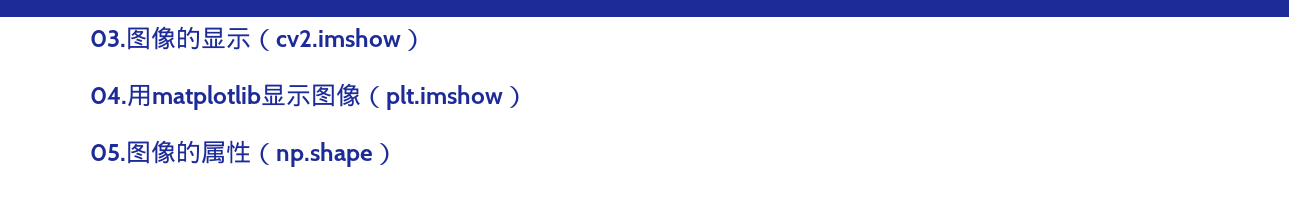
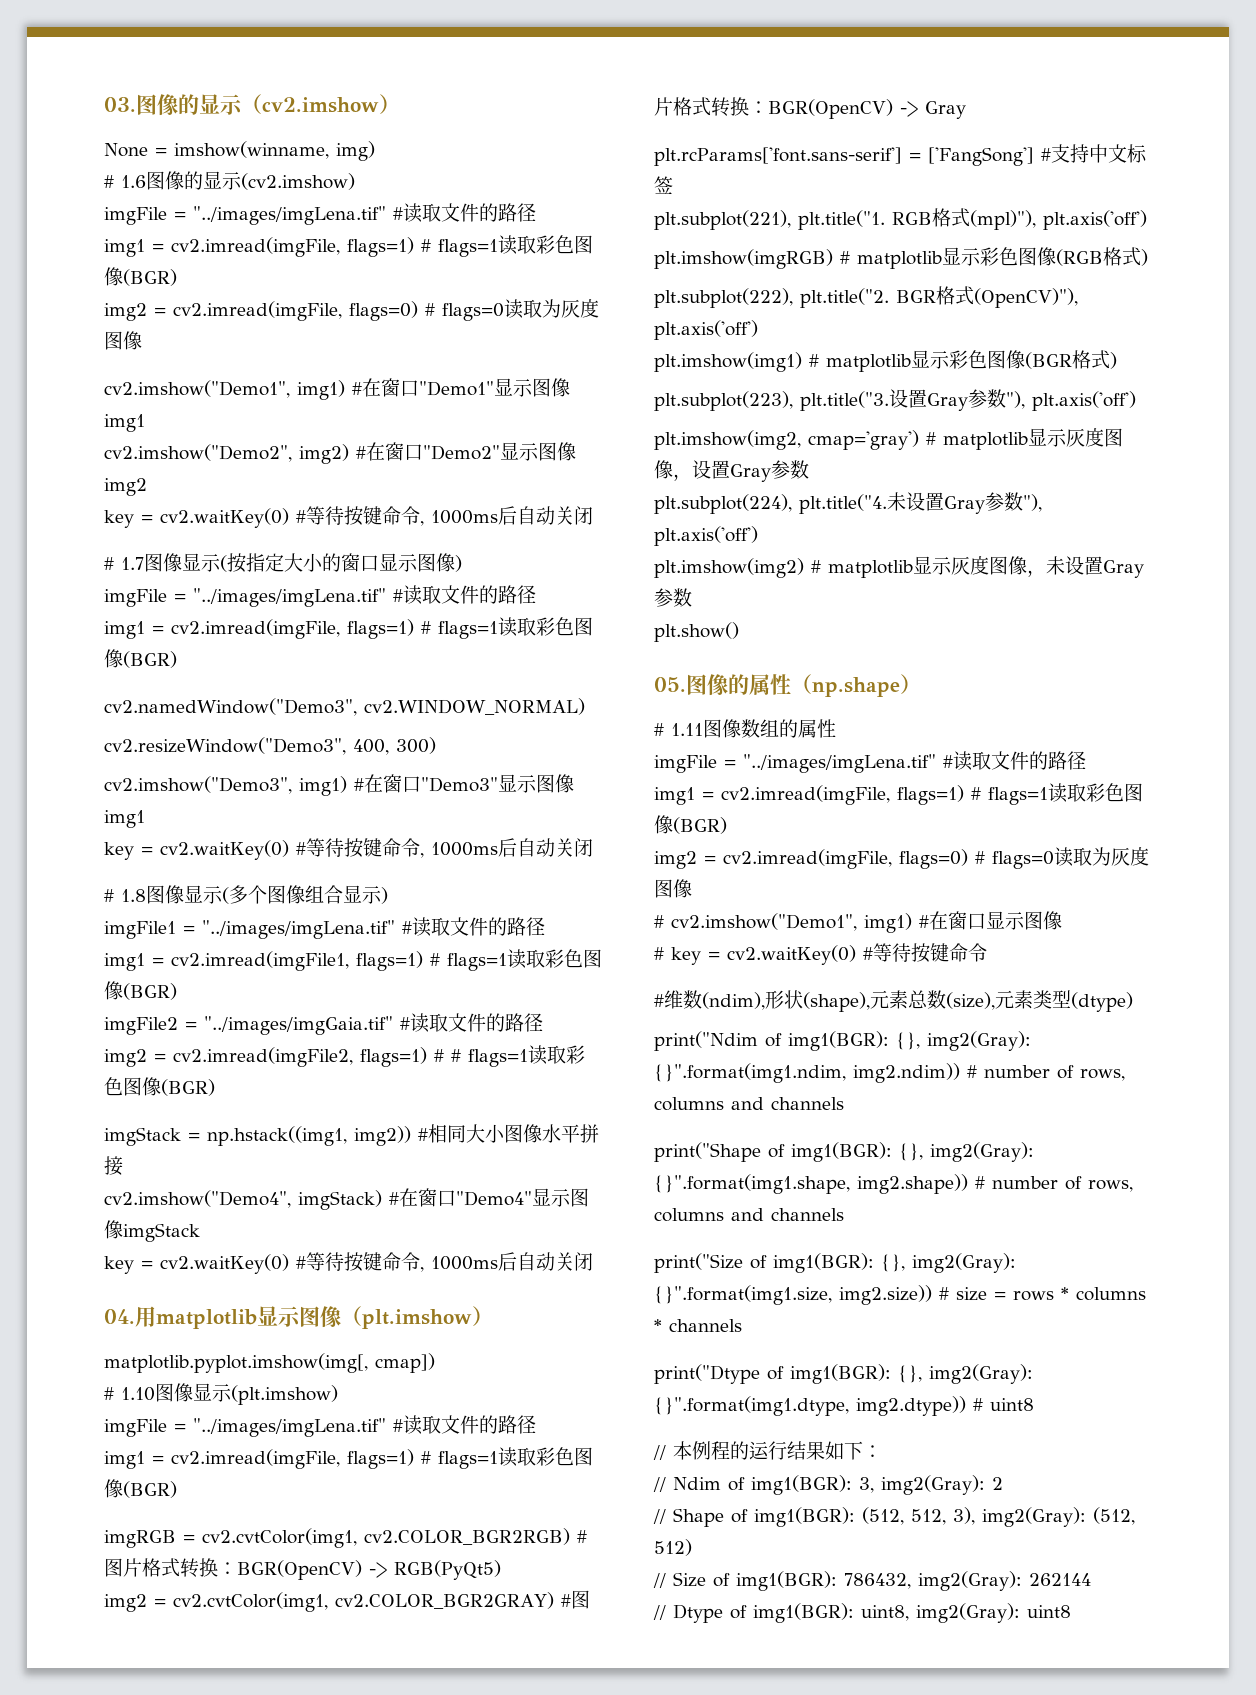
+ None = imshow(winname, img)
+ # 1.6图像的显示(cv2.imshow)
+ imgFile = "../images/imgLena.tif" #读取文件的路径
+ img1 = cv2.imread(imgFile, flags=1) # flags=1读取彩色图像(BGR)
+ img2 = cv2.imread(imgFile, flags=0) # flags=0读取为灰度图像
+ cv2.imshow("Demo1", img1) #在窗口"Demo1"显示图像img1
+ cv2.imshow("Demo2", img2) #在窗口"Demo2"显示图像img2
+ key = cv2.waitKey(0) #等待按键命令, 1000ms后自动关闭
+ # 1.7图像显示(按指定大小的窗口显示图像)
+ imgFile = "../images/imgLena.tif" #读取文件的路径
+ img1 = cv2.imread(imgFile, flags=1) # flags=1读取彩色图像(BGR)
+ cv2.namedWindow("Demo3", cv2.WINDOW_NORMAL)
+ cv2.resizeWindow("Demo3", 400, 300)
+ cv2.imshow("Demo3", img1) #在窗口"Demo3"显示图像img1
+ key = cv2.waitKey(0) #等待按键命令, 1000ms后自动关闭
+ # 1.8图像显示(多个图像组合显示)
+ imgFile1 = "../images/imgLena.tif" #读取文件的路径
+ img1 = cv2.imread(imgFile1, flags=1) # flags=1读取彩色图像(BGR)
+ imgFile2 = "../images/imgGaia.tif" #读取文件的路径
+ img2 = cv2.imread(imgFile2, flags=1) # # flags=1读取彩色图像(BGR)
+ imgStack = np.hstack((img1, img2)) #相同大小图像水平拼接
+ cv2.imshow("Demo4", imgStack) #在窗口"Demo4"显示图像imgStack
+ key = cv2.waitKey(0) #等待按键命令, 1000ms后自动关闭
+ matplotlib.pyplot.imshow(img[, cmap])
+ # 1.10图像显示(plt.imshow)
+ imgFile = "../images/imgLena.tif" #读取文件的路径
+ img1 = cv2.imread(imgFile, flags=1) # flags=1读取彩色图像(BGR)
+ imgRGB = cv2.cvtColor(img1, cv2.COLOR_BGR2RGB) #图片格式转换：BGR(OpenCV) -> RGB(PyQt5)
+ img2 = cv2.cvtColor(img1, cv2.COLOR_BGR2GRAY) #图片格式转换：BGR(OpenCV) -> Gray
+ plt.rcParams['font.sans-serif'] = ['FangSong'] #支持中文标签
+ plt.subplot(221), plt.title("1. RGB格式(mpl)"), plt.axis('off')
+ plt.imshow(imgRGB) # matplotlib显示彩色图像(RGB格式)
+ plt.subplot(222), plt.title("2. BGR格式(OpenCV)"), plt.axis('off')
+ plt.imshow(img1) # matplotlib显示彩色图像(BGR格式)
+ plt.subplot(223), plt.title("3.设置Gray参数"), plt.axis('off')
+ plt.imshow(img2, cmap='gray') # matplotlib显示灰度图像，设置Gray参数
+ plt.subplot(224), plt.title("4.未设置Gray参数"), plt.axis('off')
+ plt.imshow(img2) # matplotlib显示灰度图像，未设置Gray参数
+ plt.show()
+ # 1.11图像数组的属性
+ imgFile = "../images/imgLena.tif" #读取文件的路径
+ img1 = cv2.imread(imgFile, flags=1) # flags=1读取彩色图像(BGR)
+ img2 = cv2.imread(imgFile, flags=0) # flags=0读取为灰度图像
+ # cv2.imshow("Demo1", img1) #在窗口显示图像
+ # key = cv2.waitKey(0) #等待按键命令
+ #维数(ndim),形状(shape),元素总数(size),元素类型(dtype)
+ print("Ndim of img1(BGR): {}, img2(Gray): {}".format(img1.ndim, img2.ndim)) # number of rows, columns and channels
+ print("Shape of img1(BGR): {}, img2(Gray): {}".format(img1.shape, img2.shape)) # number of rows, columns and channels
+ print("Size of img1(BGR): {}, img2(Gray): {}".format(img1.size, img2.size)) # size = rows * columns * channels
+ print("Dtype of img1(BGR): {}, img2(Gray): {}".format(img1.dtype, img2.dtype)) # uint8
+ // 本例程的运行结果如下：
+ // Ndim of img1(BGR): 3, img2(Gray): 2
+ // Shape of img1(BGR): (512, 512, 3), img2(Gray): (512, 512)
+ // Size of img1(BGR): 786432, img2(Gray): 262144
+ // Dtype of img1(BGR): uint8, img2(Gray): uint8

